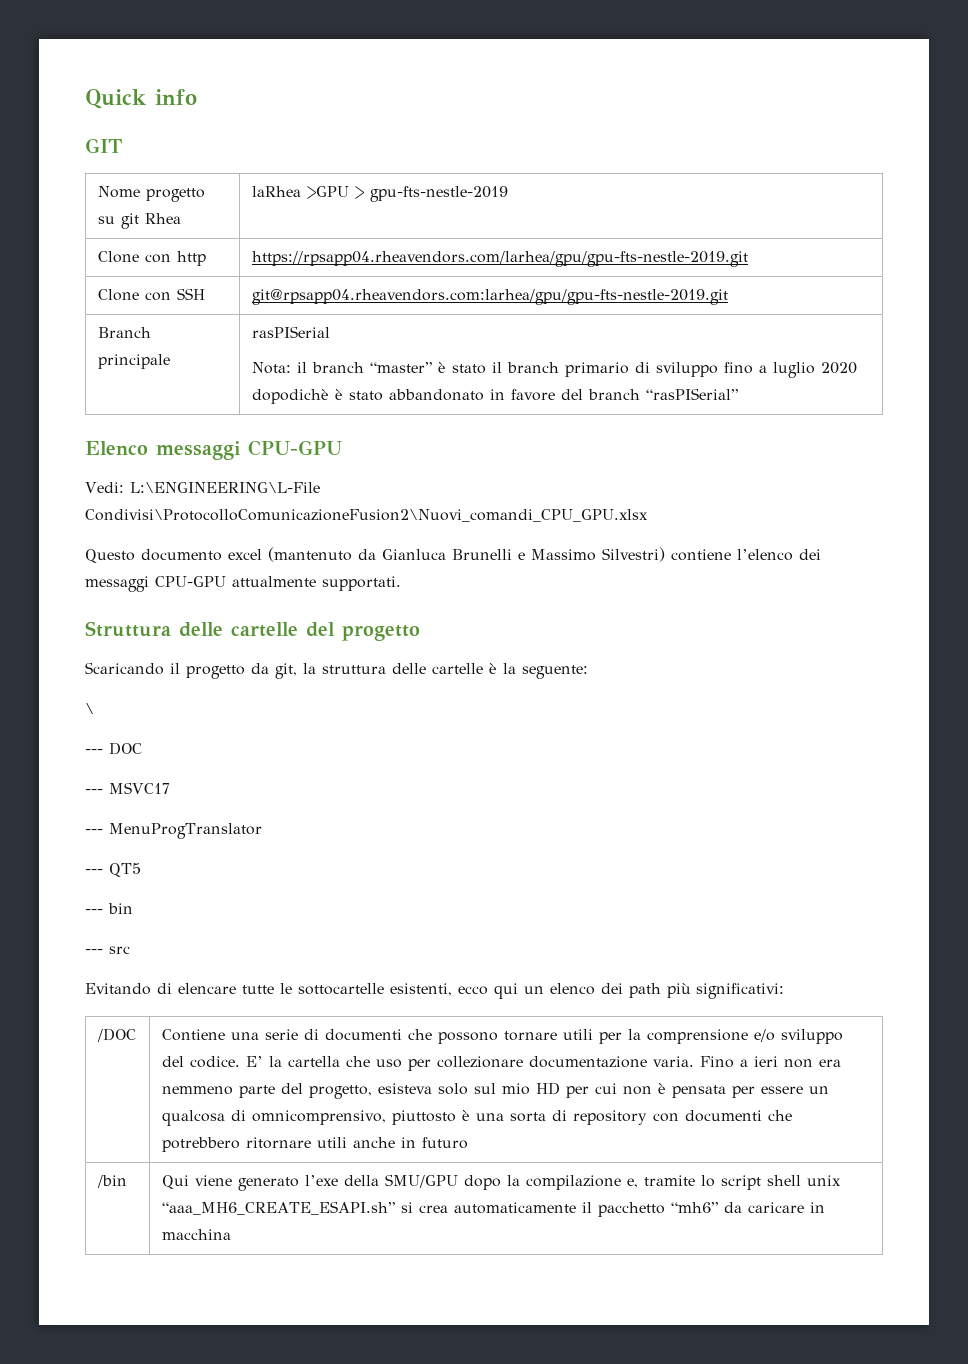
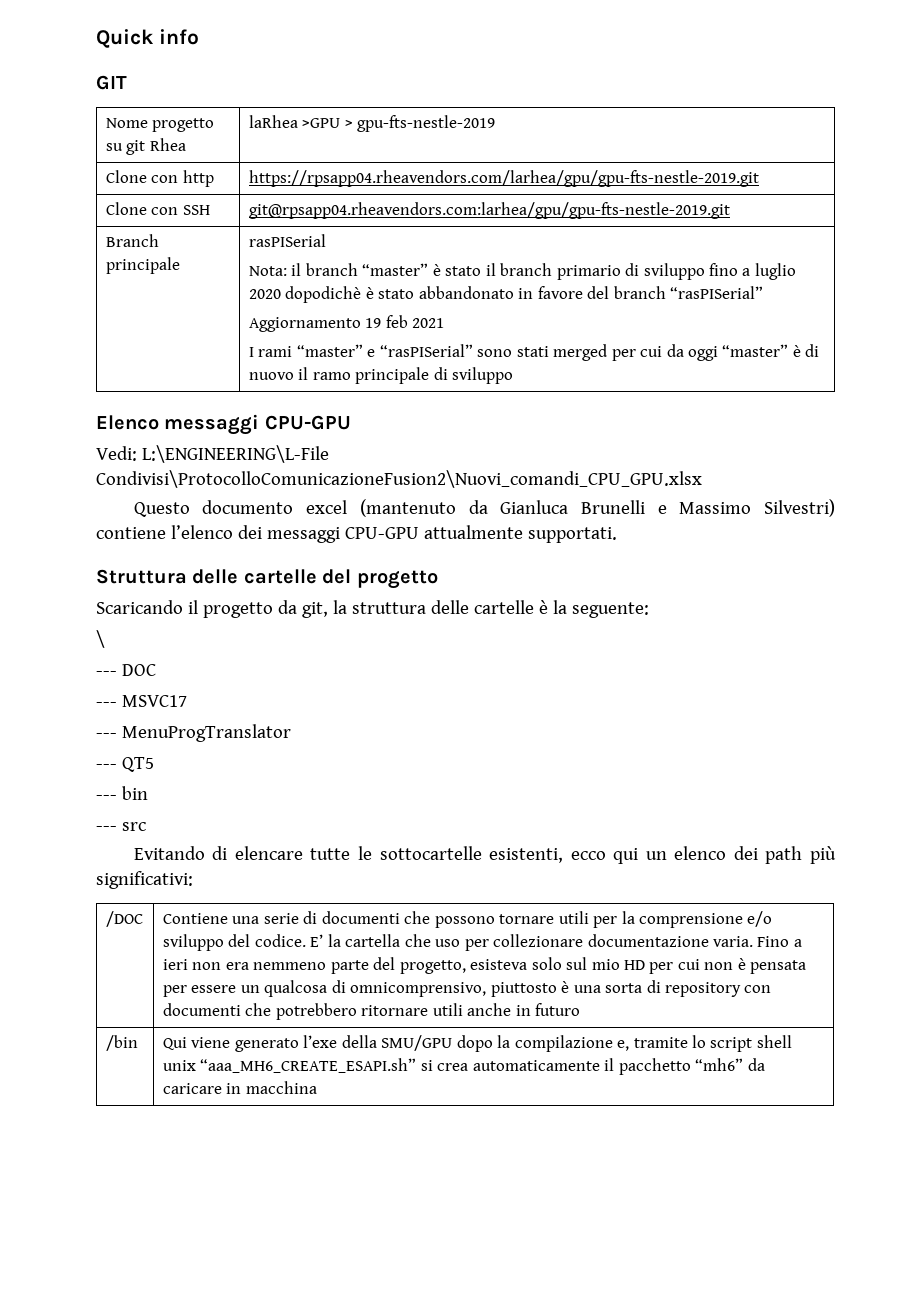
+ Aggiornamento 19 feb 2021
+ I rami “master” e “rasPISerial” sono stati merged per cui da oggi “master” è di nuovo il ramo principale di sviluppo

